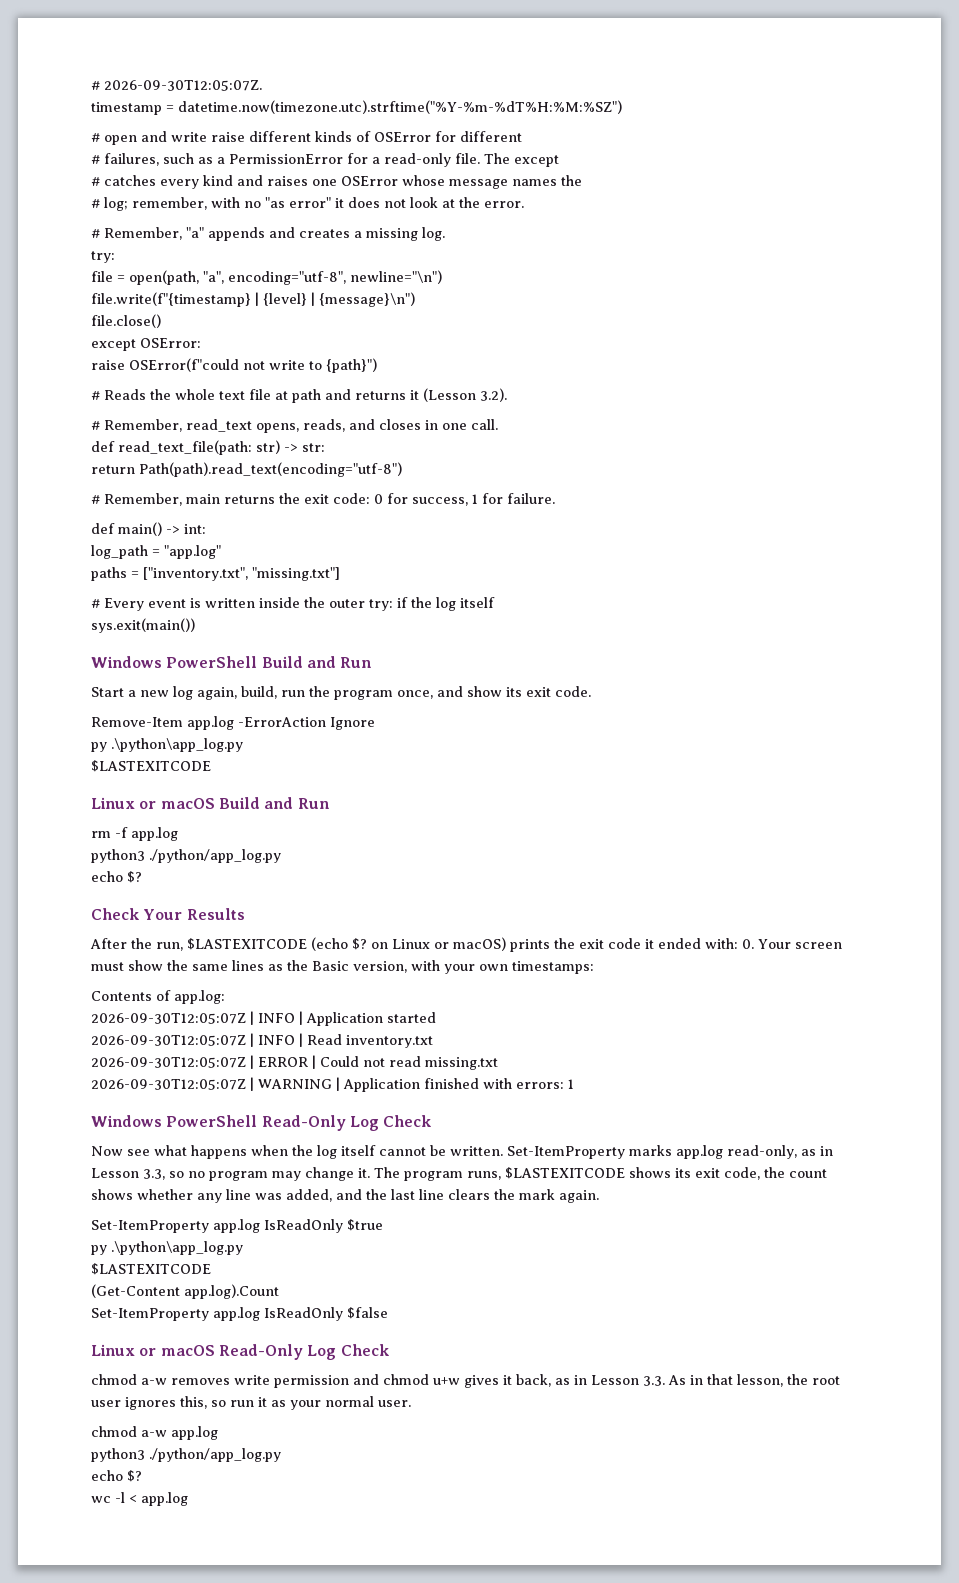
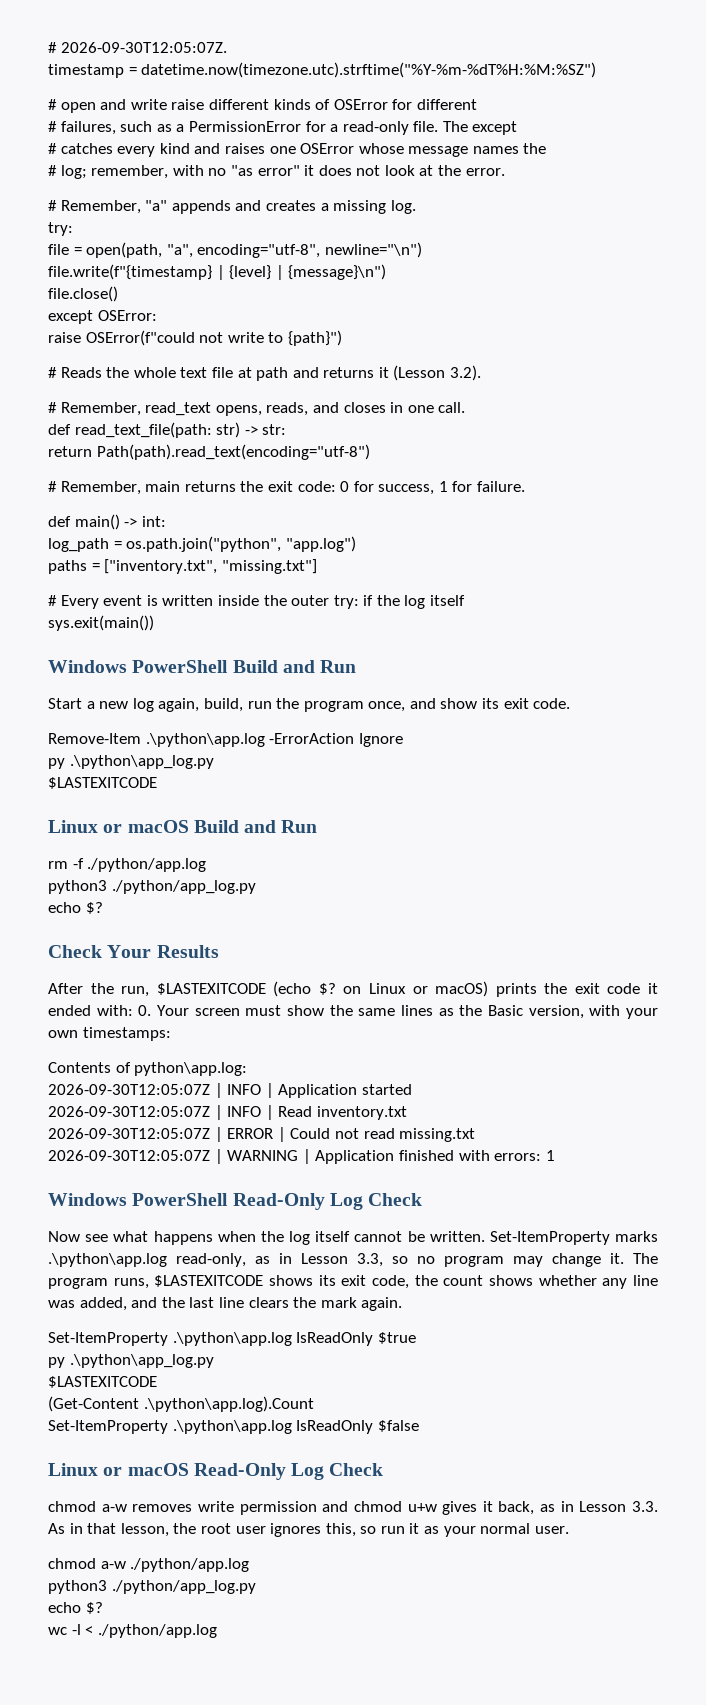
- log_path = "app.log"
+ log_path = os.path.join("python", "app.log")
- Remove-Item app.log -ErrorAction Ignore
+ Remove-Item .\python\app.log -ErrorAction Ignore
- rm -f app.log
+ rm -f ./python/app.log
- Contents of app.log:
+ Contents of python\app.log:
- Set-ItemProperty marks app.log read-only, as in Lesson 3.3, so no program may change it.
+ Set-ItemProperty marks .\python\app.log read-only, as in Lesson 3.3, so no program may change it.
- Set-ItemProperty app.log IsReadOnly $true
+ Set-ItemProperty .\python\app.log IsReadOnly $true
- (Get-Content app.log).Count
- Set-ItemProperty app.log IsReadOnly $false
+ (Get-Content .\python\app.log).Count
+ Set-ItemProperty .\python\app.log IsReadOnly $false
- chmod a-w app.log
+ chmod a-w ./python/app.log
- wc -l < app.log
+ wc -l < ./python/app.log

